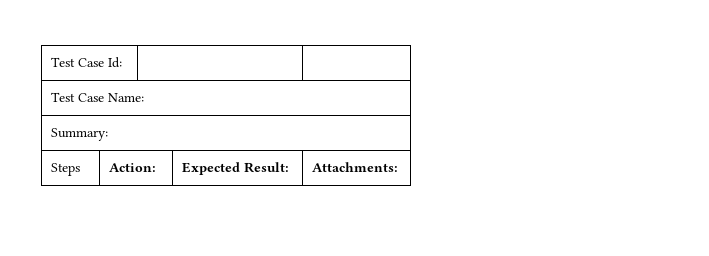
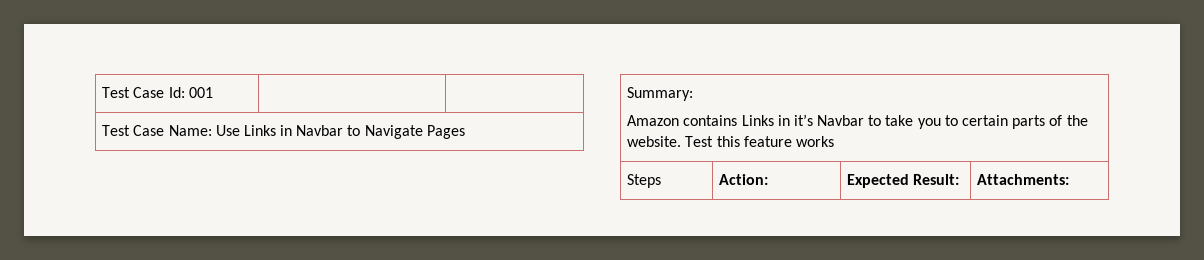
- Test Case Id: | |
+ Test Case Id: 001 | |
- Test Case Name:
+ Test Case Name: Use Links in Navbar to Navigate Pages
  Summary:
+ Amazon contains Links in it’s Navbar to take you to certain parts of the website. Test this feature works

